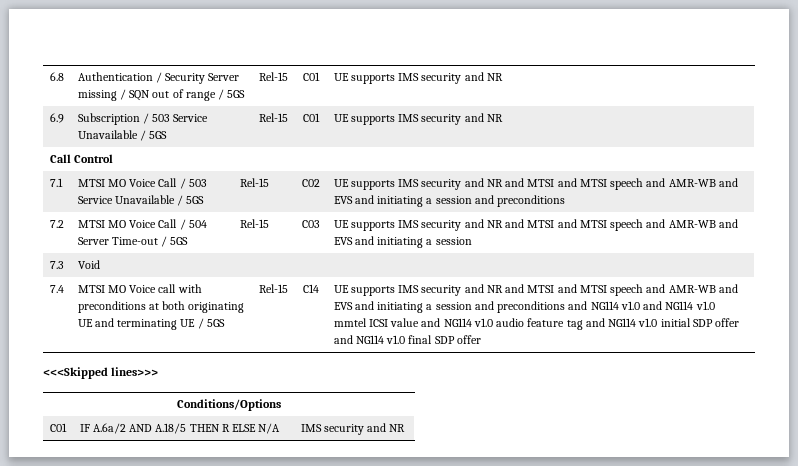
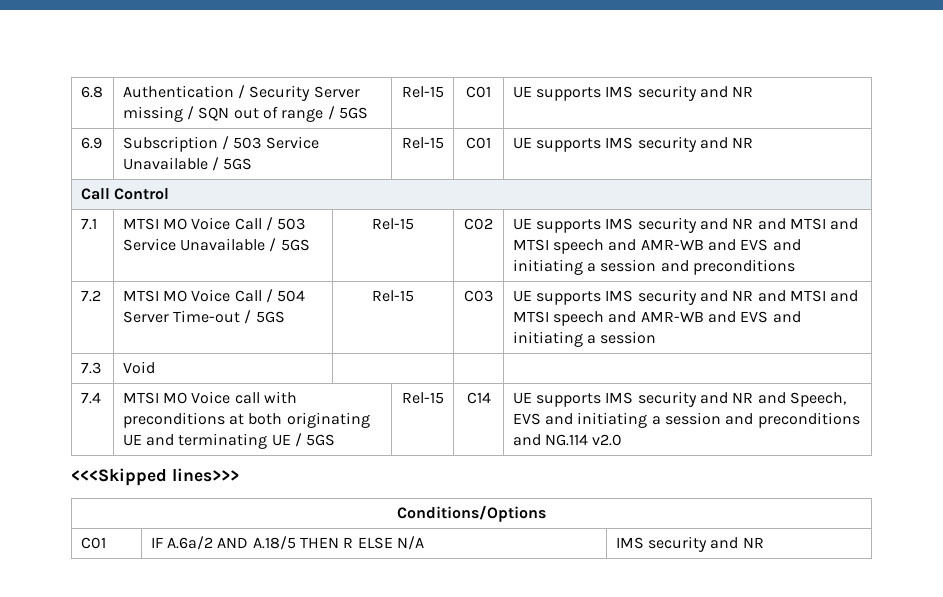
- UE supports IMS security and NR and MTSI and MTSI speech and AMR-WB and EVS and initiating a session and preconditions and NG114 v1.0 and NG114 v1.0 mmtel ICSI value and NG114 v1.0 audio feature tag and NG114 v1.0 initial SDP offer and NG114 v1.0 final SDP offer
+ UE supports IMS security and NR and Speech, EVS and initiating a session and preconditions and NG.114 v2.0

